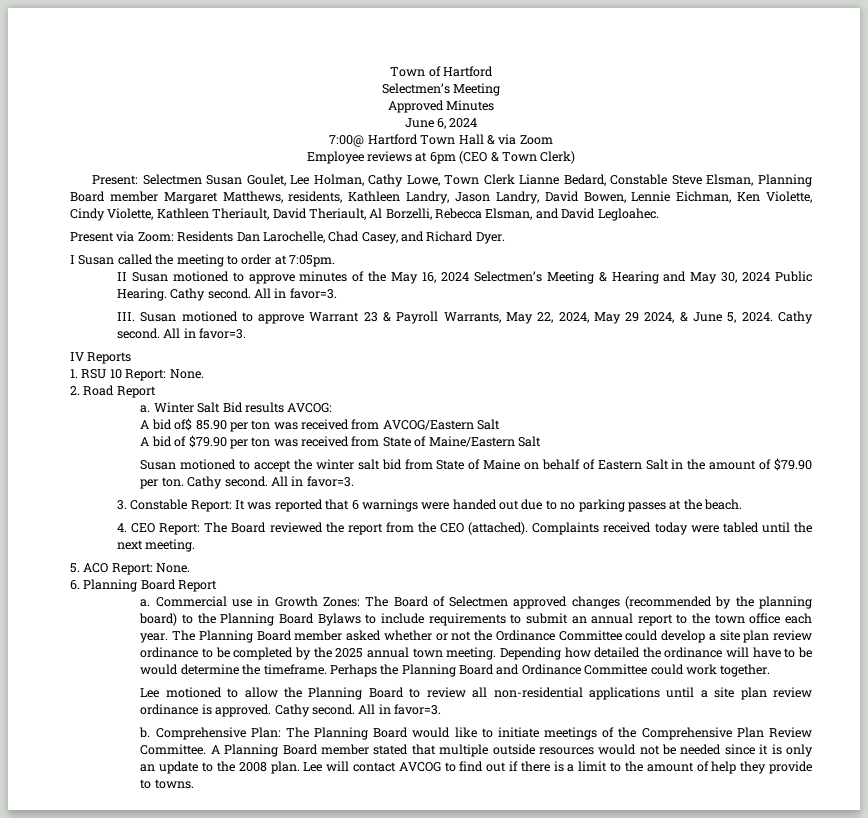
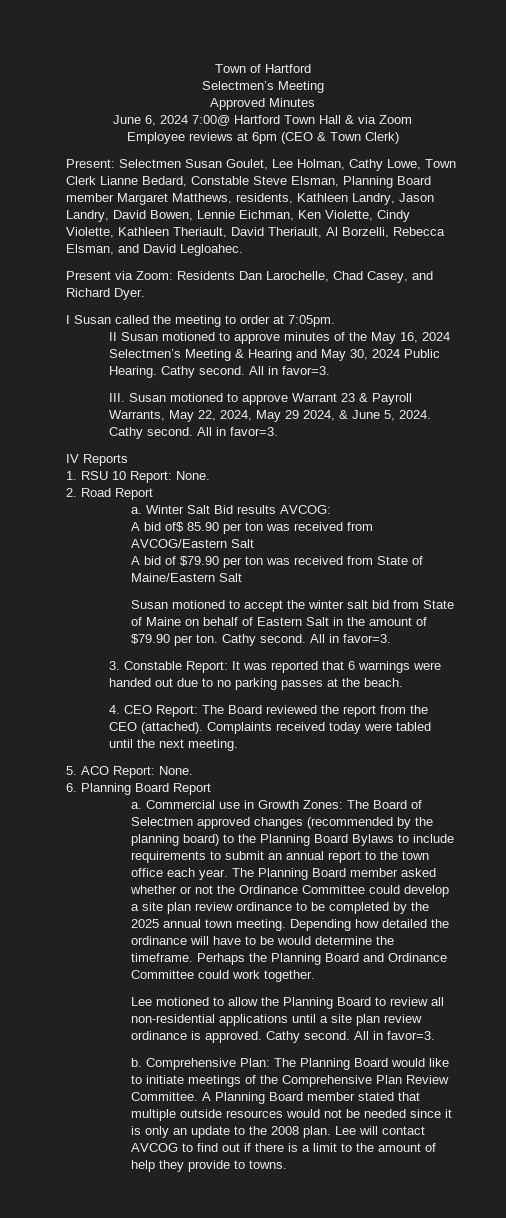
- June 6, 2024
- 7:00@ Hartford Town Hall & via Zoom
+ June 6, 2024 7:00@ Hartford Town Hall & via Zoom

